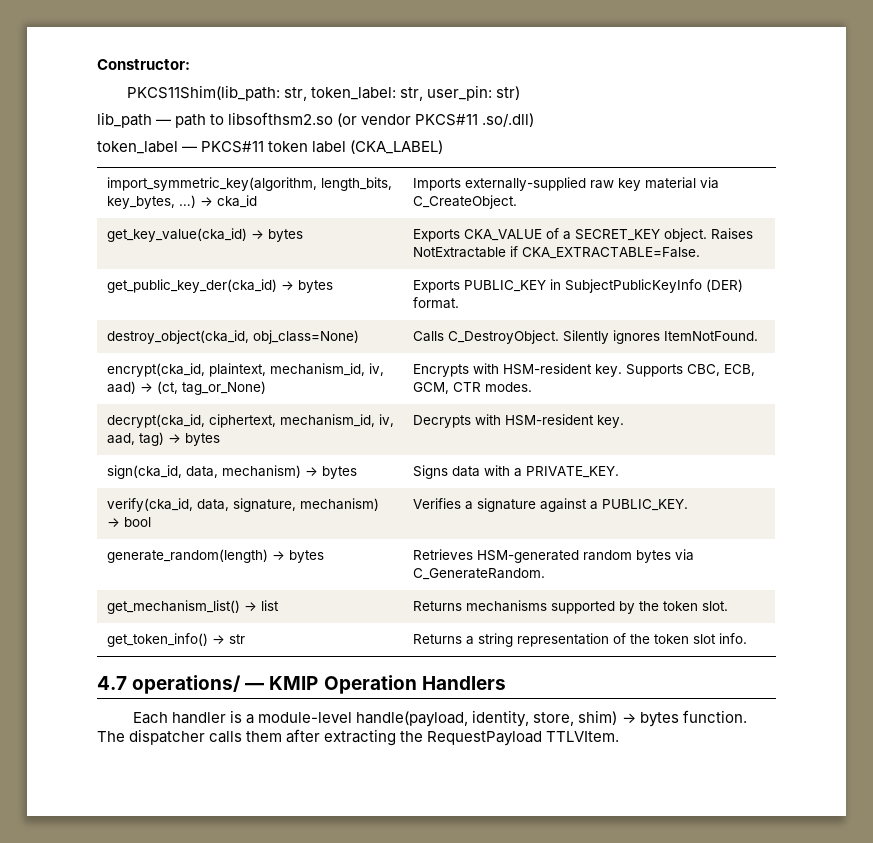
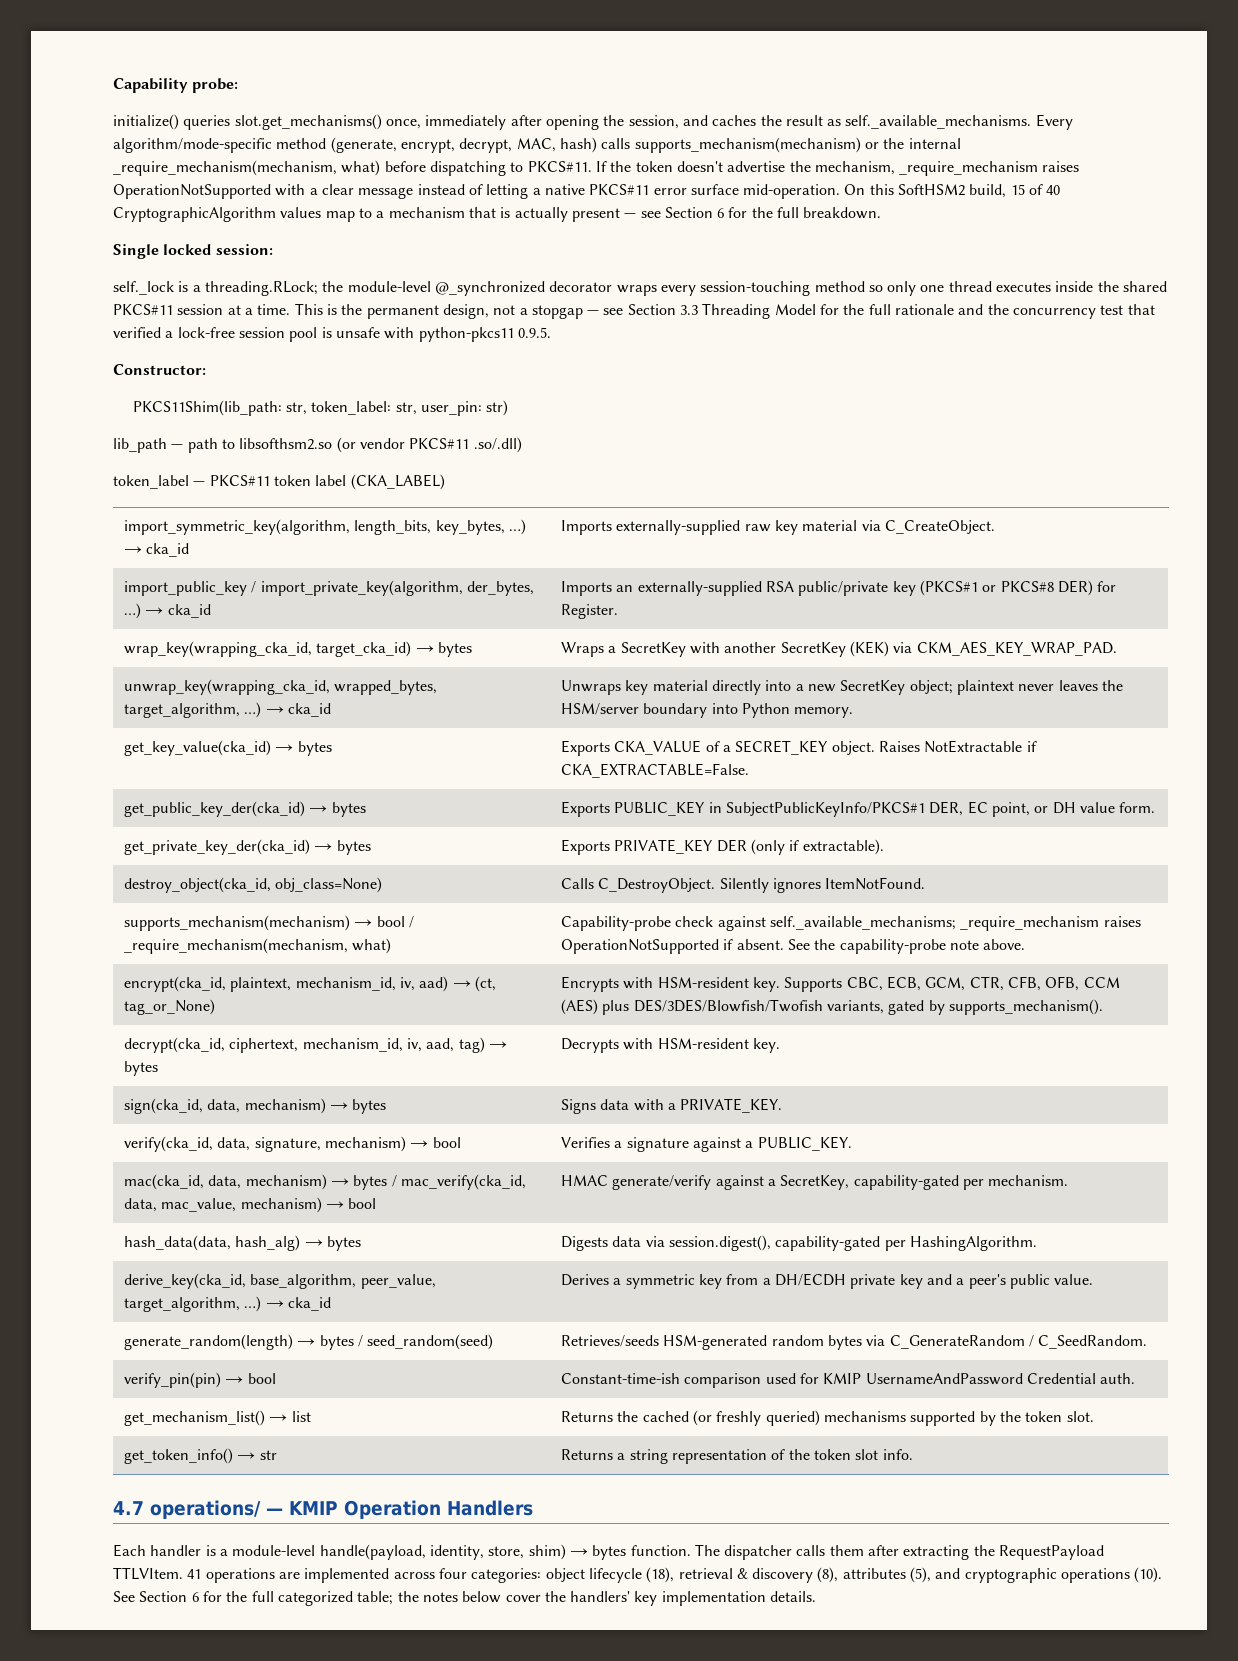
+ Capability probe:
+ initialize() queries slot.get_mechanisms() once, immediately after opening the session, and caches the result as self._available_mechanisms. Every algorithm/mode-specific method (generate, encrypt, decrypt, MAC, hash) calls supports_mechanism(mechanism) or the internal _require_mechanism(mechanism, what) before dispatching to PKCS#11. If the token doesn't advertise the mechanism, _require_mechanism raises OperationNotSupported with a clear message instead of letting a native PKCS#11 error surface mid-operation. On this SoftHSM2 build, 15 of 40 CryptographicAlgorithm values map to a mechanism that is actually present — see Section 6 for the full breakdown.
+ Single locked session:
+ self._lock is a threading.RLock; the module-level @_synchronized decorator wraps every session-touching method so only one thread executes inside the shared PKCS#11 session at a time. This is the permanent design, not a stopgap — see Section 3.3 Threading Model for the full rationale and the concurrency test that verified a lock-free session pool is unsafe with python-pkcs11 0.9.5.
+ import_public_key / import_private_key(algorithm, der_bytes, …) → cka_id | Imports an externally-supplied RSA public/private key (PKCS#1 or PKCS#8 DER) for Register.
+ wrap_key(wrapping_cka_id, target_cka_id) → bytes | Wraps a SecretKey with another SecretKey (KEK) via CKM_AES_KEY_WRAP_PAD.
+ unwrap_key(wrapping_cka_id, wrapped_bytes, target_algorithm, …) → cka_id | Unwraps key material directly into a new SecretKey object; plaintext never leaves the HSM/server boundary into Python memory.
- get_public_key_der(cka_id) → bytes | Exports PUBLIC_KEY in SubjectPublicKeyInfo (DER) format.
+ get_public_key_der(cka_id) → bytes | Exports PUBLIC_KEY in SubjectPublicKeyInfo/PKCS#1 DER, EC point, or DH value form.
+ get_private_key_der(cka_id) → bytes | Exports PRIVATE_KEY DER (only if extractable).
+ supports_mechanism(mechanism) → bool / _require_mechanism(mechanism, what) | Capability-probe check against self._available_mechanisms; _require_mechanism raises OperationNotSupported if absent. See the capability-probe note above.
- encrypt(cka_id, plaintext, mechanism_id, iv, aad) → (ct, tag_or_None) | Encrypts with HSM-resident key. Supports CBC, ECB, GCM, CTR modes.
+ encrypt(cka_id, plaintext, mechanism_id, iv, aad) → (ct, tag_or_None) | Encrypts with HSM-resident key. Supports CBC, ECB, GCM, CTR, CFB, OFB, CCM (AES) plus DES/3DES/Blowfish/Twofish variants, gated by supports_mechanism().
+ mac(cka_id, data, mechanism) → bytes / mac_verify(cka_id, data, mac_value, mechanism) → bool | HMAC generate/verify against a SecretKey, capability-gated per mechanism.
+ hash_data(data, hash_alg) → bytes | Digests data via session.digest(), capability-gated per HashingAlgorithm.
+ derive_key(cka_id, base_algorithm, peer_value, target_algorithm, …) → cka_id | Derives a symmetric key from a DH/ECDH private key and a peer's public value.
- generate_random(length) → bytes | Retrieves HSM-generated random bytes via C_GenerateRandom.
+ generate_random(length) → bytes / seed_random(seed) | Retrieves/seeds HSM-generated random bytes via C_GenerateRandom / C_SeedRandom.
+ verify_pin(pin) → bool | Constant-time-ish comparison used for KMIP UsernameAndPassword Credential auth.
- get_mechanism_list() → list | Returns mechanisms supported by the token slot.
+ get_mechanism_list() → list | Returns the cached (or freshly queried) mechanisms supported by the token slot.
+ 41 operations are implemented across four categories: object lifecycle (18), retrieval & discovery (8), attributes (5), and cryptographic operations (10). See Section 6 for the full categorized table; the notes below cover the handlers' key implementation details.

